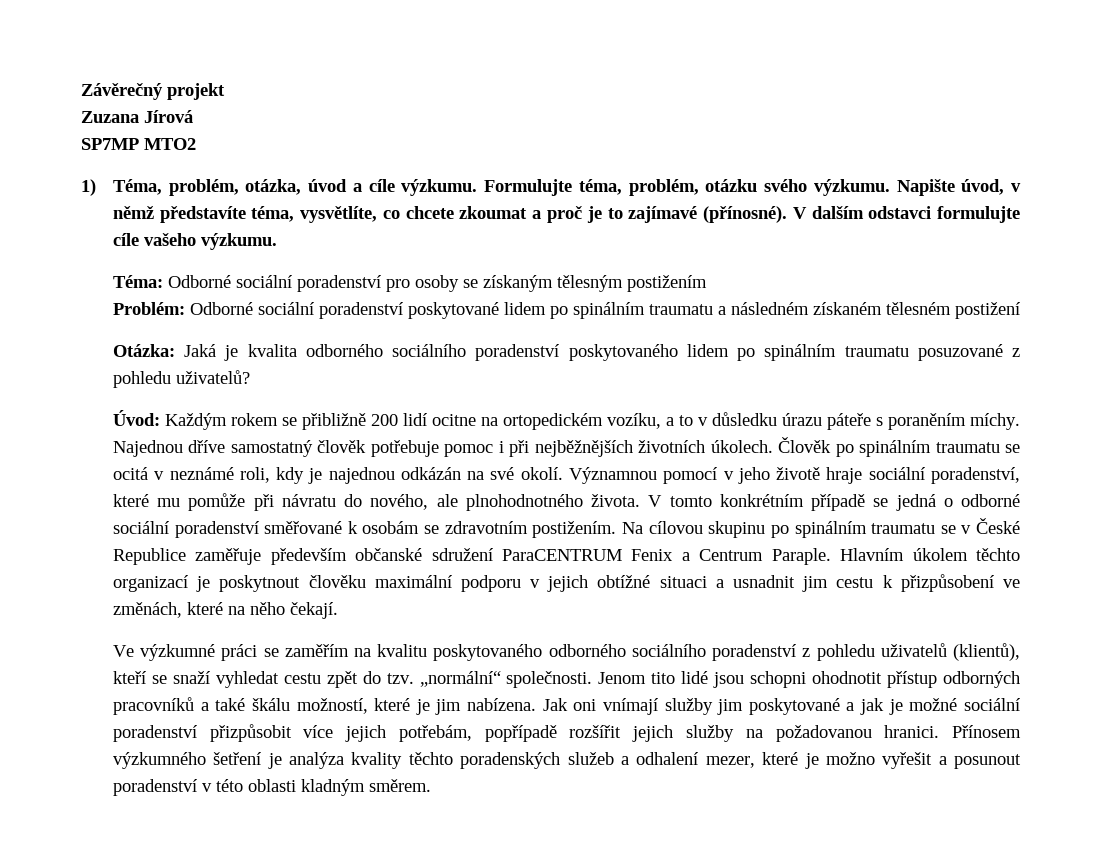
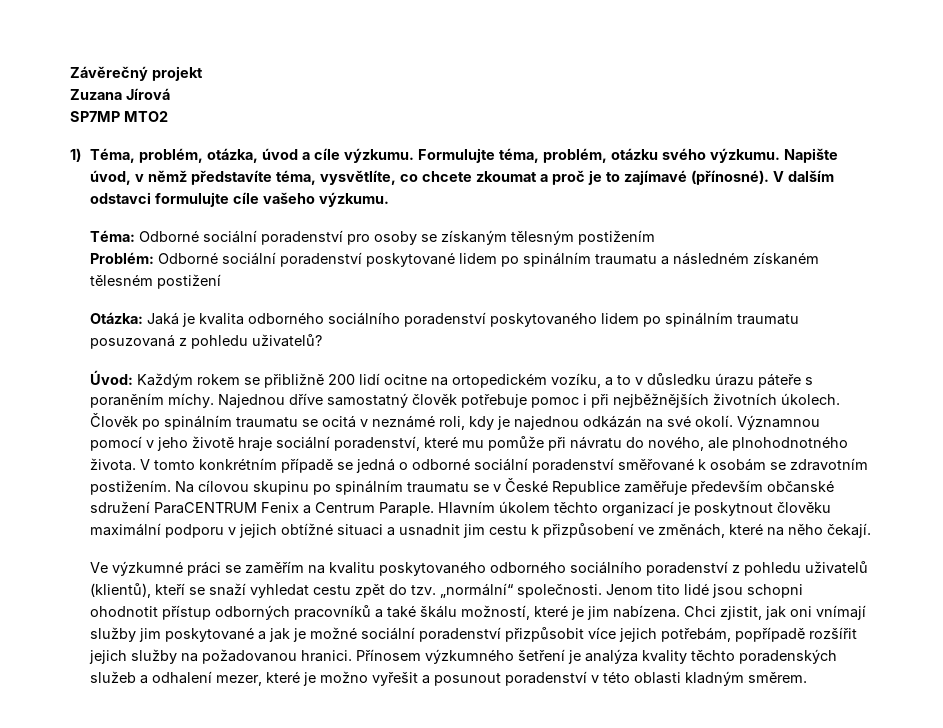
- Otázka: Jaká je kvalita odborného sociálního poradenství poskytovaného lidem po spinálním traumatu posuzované z pohledu uživatelů?
+ Otázka: Jaká je kvalita odborného sociálního poradenství poskytovaného lidem po spinálním traumatu posuzovaná z pohledu uživatelů?
- Jak oni vnímají služby jim poskytované a jak je možné sociální poradenství přizpůsobit více jejich potřebám, popřípadě rozšířit jejich služby na požadovanou hranici.
+ Chci zjistit, jak oni vnímají služby jim poskytované a jak je možné sociální poradenství přizpůsobit více jejich potřebám, popřípadě rozšířit jejich služby na požadovanou hranici.

